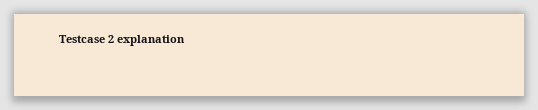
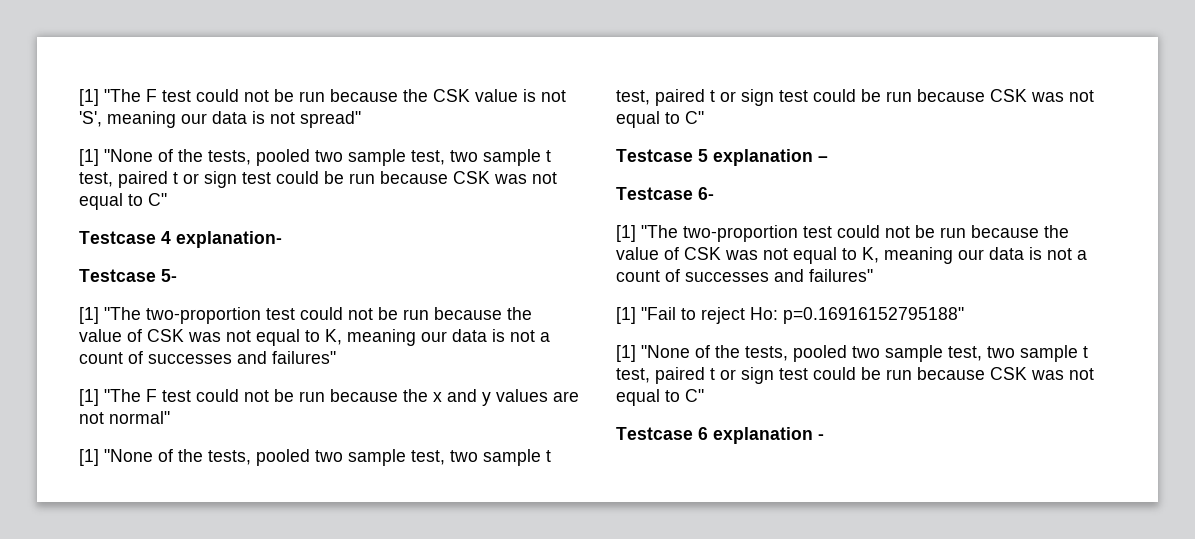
- Testcase 2 explanation
+ [1] "The F test could not be run because the CSK value is not 'S', meaning our data is not spread"
+ [1] "None of the tests, pooled two sample test, two sample t test, paired t or sign test could be run because CSK was not equal to C"
+ Testcase 4 explanation-
+ Testcase 5-
+ [1] "The two-proportion test could not be run because the value of CSK was not equal to K, meaning our data is not a count of successes and failures"
+ [1] "The F test could not be run because the x and y values are not normal"
+ [1] "None of the tests, pooled two sample test, two sample t test, paired t or sign test could be run because CSK was not equal to C"
+ Testcase 5 explanation –
+ Testcase 6-
+ [1] "The two-proportion test could not be run because the value of CSK was not equal to K, meaning our data is not a count of successes and failures"
+ [1] "Fail to reject Ho: p=0.16916152795188"
+ [1] "None of the tests, pooled two sample test, two sample t test, paired t or sign test could be run because CSK was not equal to C"
+ Testcase 6 explanation -

